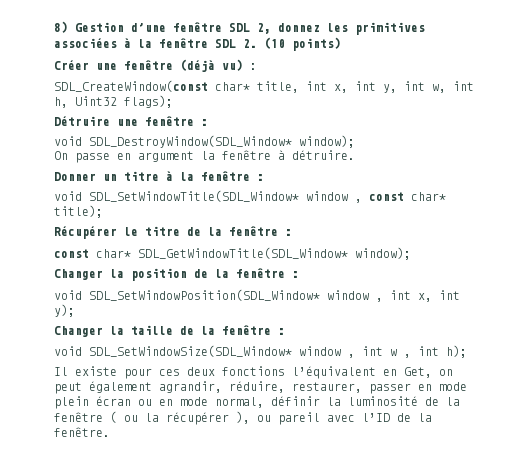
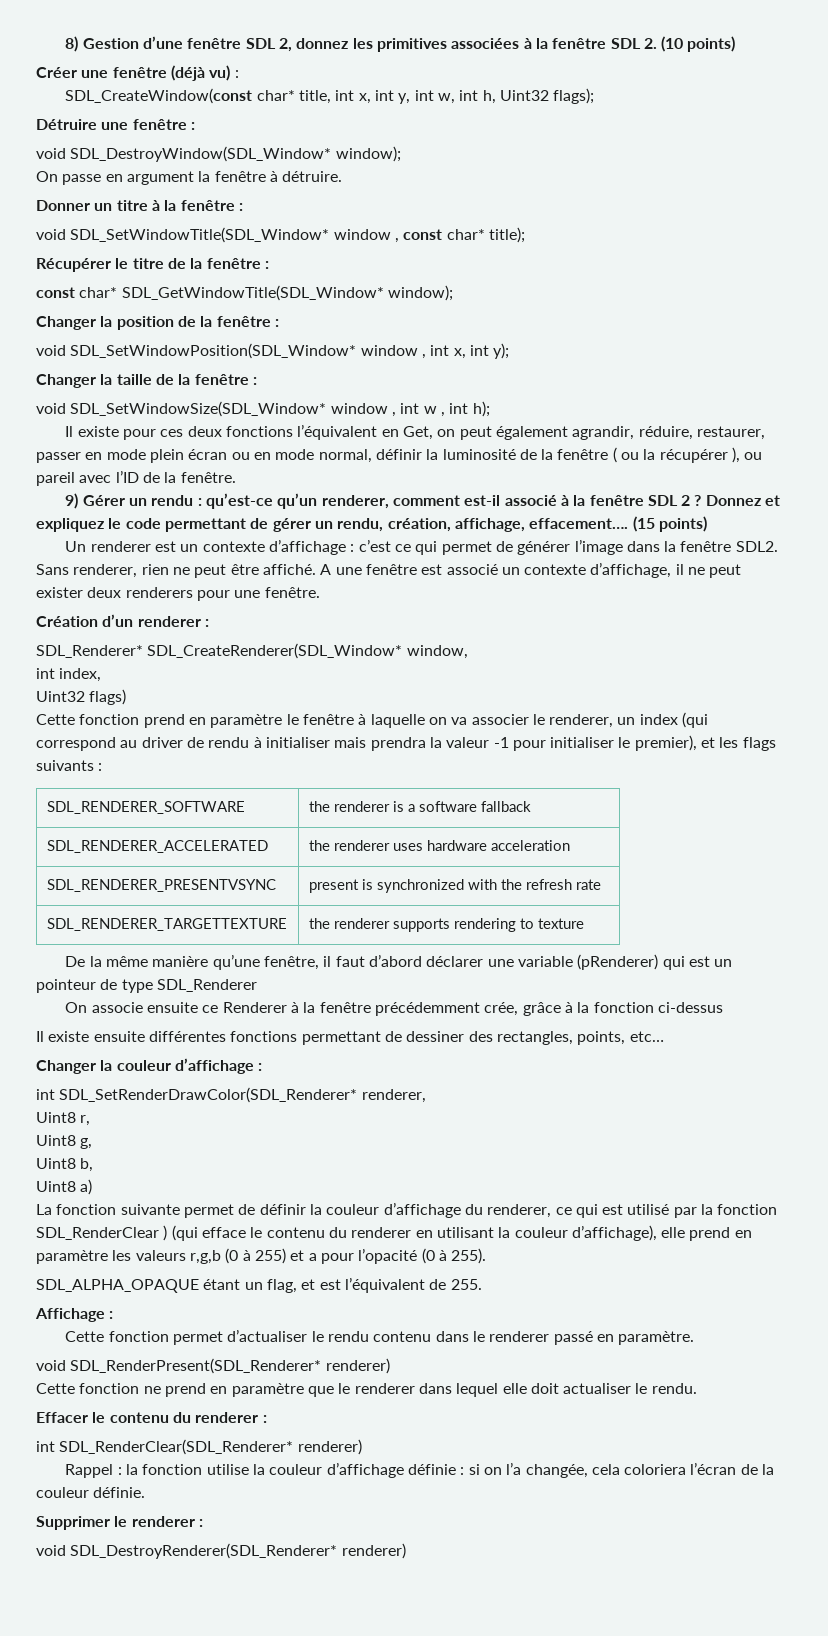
+ 9) Gérer un rendu : qu’est-ce qu’un renderer, comment est-il associé à la fenêtre SDL 2 ? Donnez et expliquez le code permettant de gérer un rendu, création, affichage, effacement…. (15 points)
+ Un renderer est un contexte d’affichage : c’est ce qui permet de générer l’image dans la fenêtre SDL2. Sans renderer, rien ne peut être affiché. A une fenêtre est associé un contexte d’affichage, il ne peut exister deux renderers pour une fenêtre.
+ Création d’un renderer :
+ SDL_Renderer* SDL_CreateRenderer(SDL_Window* window,
+ int index,
+ Uint32 flags)
+ Cette fonction prend en paramètre le fenêtre à laquelle on va associer le renderer, un index (qui correspond au driver de rendu à initialiser mais prendra la valeur -1 pour initialiser le premier), et les flags suivants :
+ SDL_RENDERER_SOFTWARE | the renderer is a software fallback
+ SDL_RENDERER_ACCELERATED | the renderer uses hardware acceleration
+ SDL_RENDERER_PRESENTVSYNC | present is synchronized with the refresh rate
+ SDL_RENDERER_TARGETTEXTURE | the renderer supports rendering to texture
+ De la même manière qu’une fenêtre, il faut d’abord déclarer une variable (pRenderer) qui est un pointeur de type SDL_Renderer
+ On associe ensuite ce Renderer à la fenêtre précédemment crée, grâce à la fonction ci-dessus
+ Il existe ensuite différentes fonctions permettant de dessiner des rectangles, points, etc…
+ Changer la couleur d’affichage :
+ int SDL_SetRenderDrawColor(SDL_Renderer* renderer,
+ Uint8 r,
+ Uint8 g,
+ Uint8 b,
+ Uint8 a)
+ La fonction suivante permet de définir la couleur d’affichage du renderer, ce qui est utilisé par la fonction SDL_RenderClear ) (qui efface le contenu du renderer en utilisant la couleur d’affichage), elle prend en paramètre les valeurs r,g,b (0 à 255) et a pour l’opacité (0 à 255).
+ SDL_ALPHA_OPAQUE étant un flag, et est l’équivalent de 255.
+ Affichage :
+ Cette fonction permet d’actualiser le rendu contenu dans le renderer passé en paramètre.
+ void SDL_RenderPresent(SDL_Renderer* renderer)
+ Cette fonction ne prend en paramètre que le renderer dans lequel elle doit actualiser le rendu.
+ Effacer le contenu du renderer :
+ int SDL_RenderClear(SDL_Renderer* renderer)
+ Rappel : la fonction utilise la couleur d’affichage définie : si on l’a changée, cela coloriera l’écran de la couleur définie.
+ Supprimer le renderer :
+ void SDL_DestroyRenderer(SDL_Renderer* renderer)

